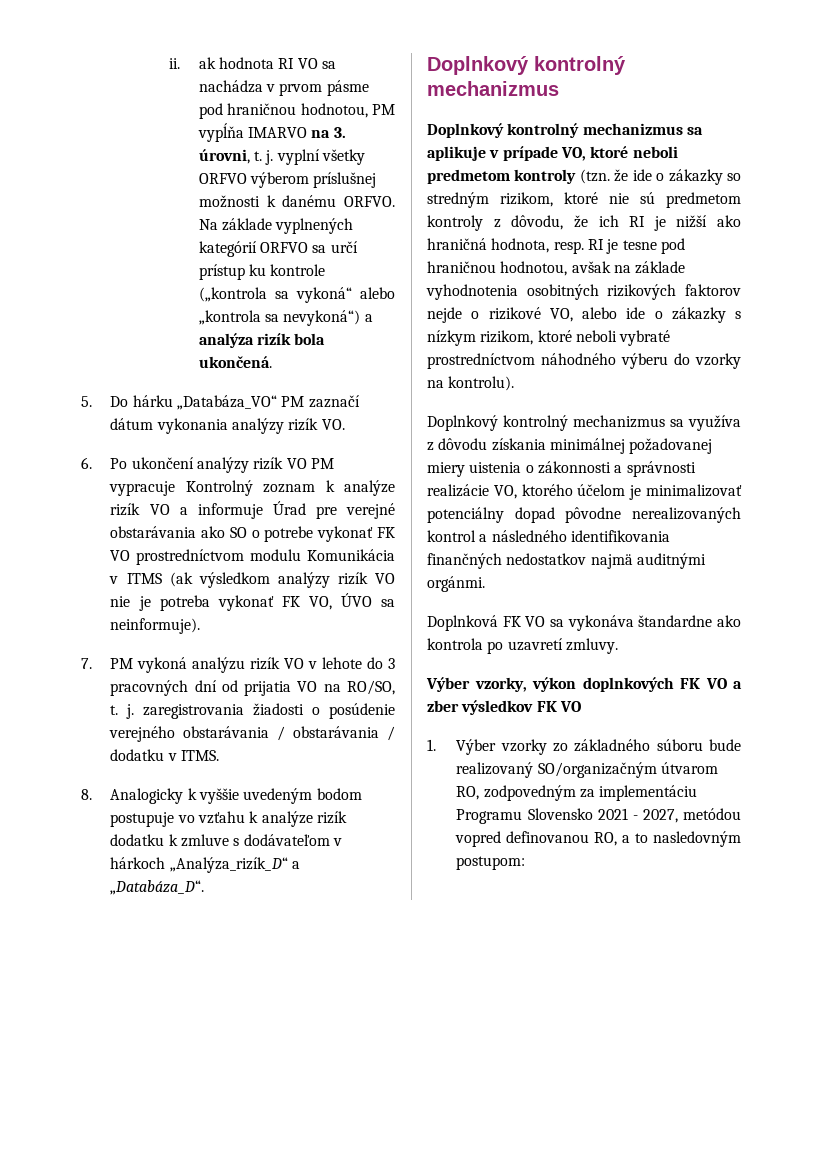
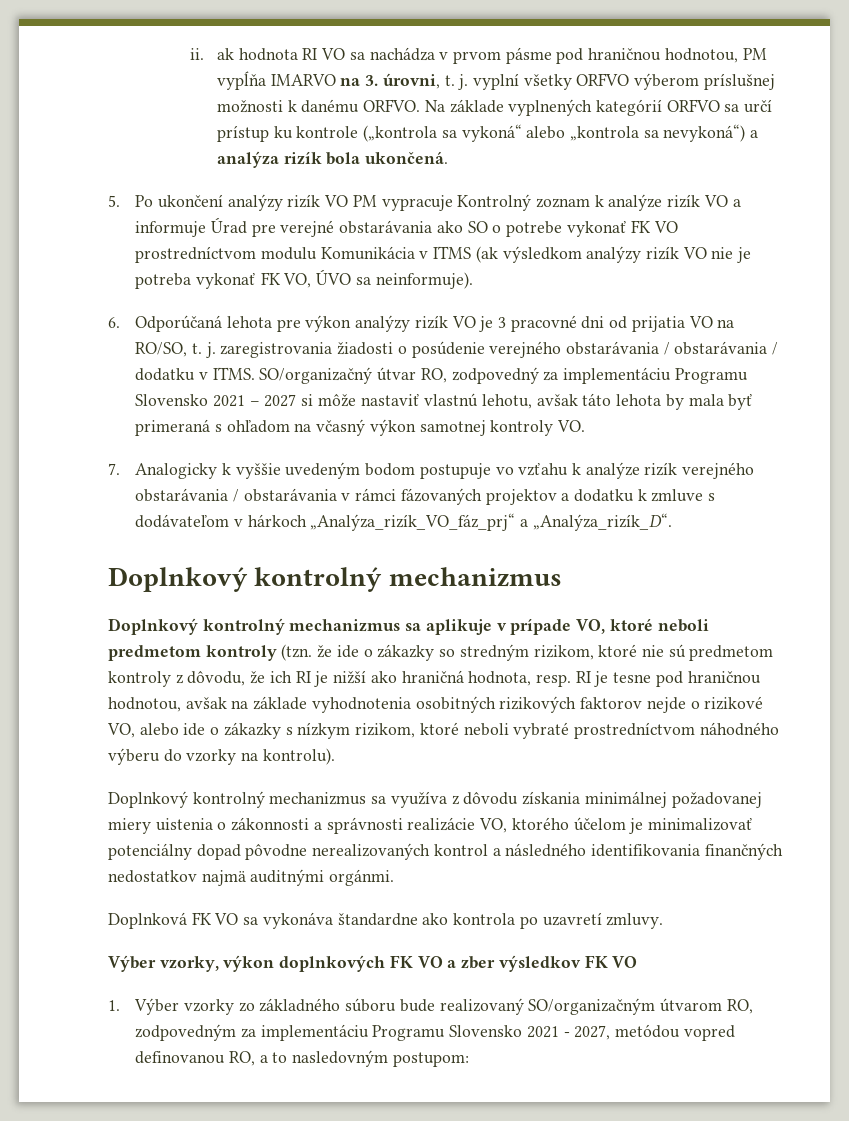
- 5. Do hárku „Databáza_VO“ PM zaznačí dátum vykonania analýzy rizík VO.
- 6. Po ukončení analýzy rizík VO PM vypracuje Kontrolný zoznam k analýze rizík VO a informuje Úrad pre verejné obstarávania ako SO o potrebe vykonať FK VO prostredníctvom modulu Komunikácia v ITMS (ak výsledkom analýzy rizík VO nie je potreba vykonať FK VO, ÚVO sa neinformuje).
+ 5. Po ukončení analýzy rizík VO PM vypracuje Kontrolný zoznam k analýze rizík VO a informuje Úrad pre verejné obstarávania ako SO o potrebe vykonať FK VO prostredníctvom modulu Komunikácia v ITMS (ak výsledkom analýzy rizík VO nie je potreba vykonať FK VO, ÚVO sa neinformuje).
- 7. PM vykoná analýzu rizík VO v lehote do 3 pracovných dní od prijatia VO na RO/SO, t. j. zaregistrovania žiadosti o posúdenie verejného obstarávania / obstarávania / dodatku v ITMS.
- 8. Analogicky k vyššie uvedeným bodom postupuje vo vzťahu k analýze rizík dodatku k zmluve s dodávateľom v hárkoch „Analýza_rizík_D“ a „Databáza_D“.
+ 6. Odporúčaná lehota pre výkon analýzy rizík VO je 3 pracovné dni od prijatia VO na RO/SO, t. j. zaregistrovania žiadosti o posúdenie verejného obstarávania / obstarávania / dodatku v ITMS. SO/organizačný útvar RO, zodpovedný za implementáciu Programu Slovensko 2021 – 2027 si môže nastaviť vlastnú lehotu, avšak táto lehota by mala byť primeraná s ohľadom na včasný výkon samotnej kontroly VO.
+ 7. Analogicky k vyššie uvedeným bodom postupuje vo vzťahu k analýze rizík verejného obstarávania / obstarávania v rámci fázovaných projektov a dodatku k zmluve s dodávateľom v hárkoch „Analýza_rizík_VO_fáz_prj“ a „Analýza_rizík_D“.

